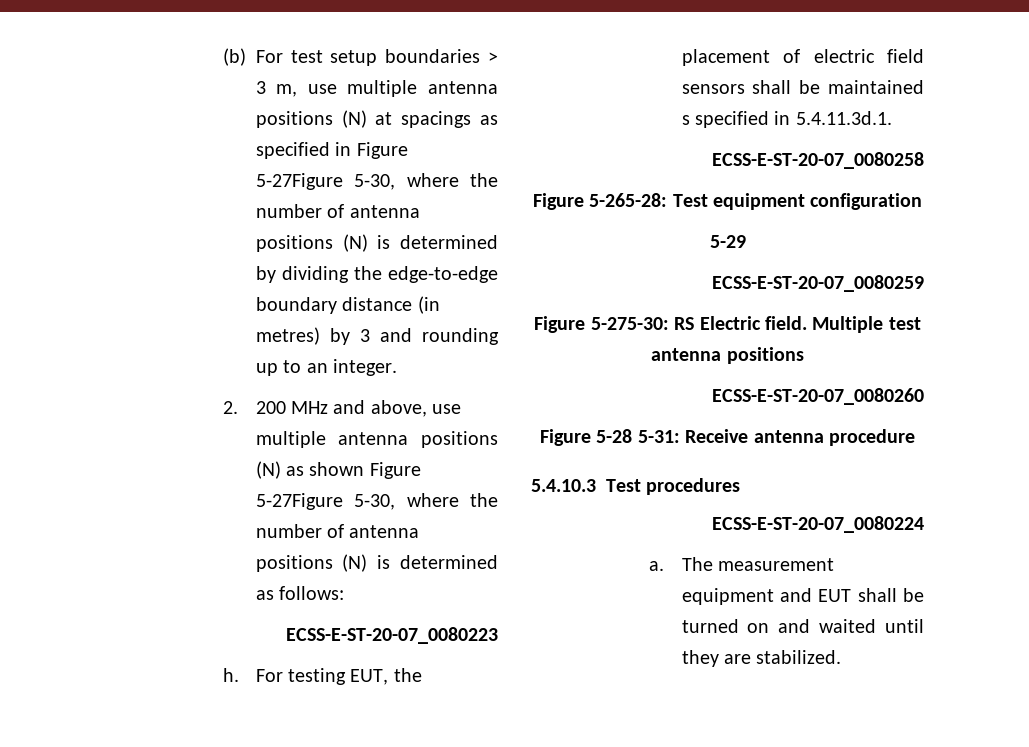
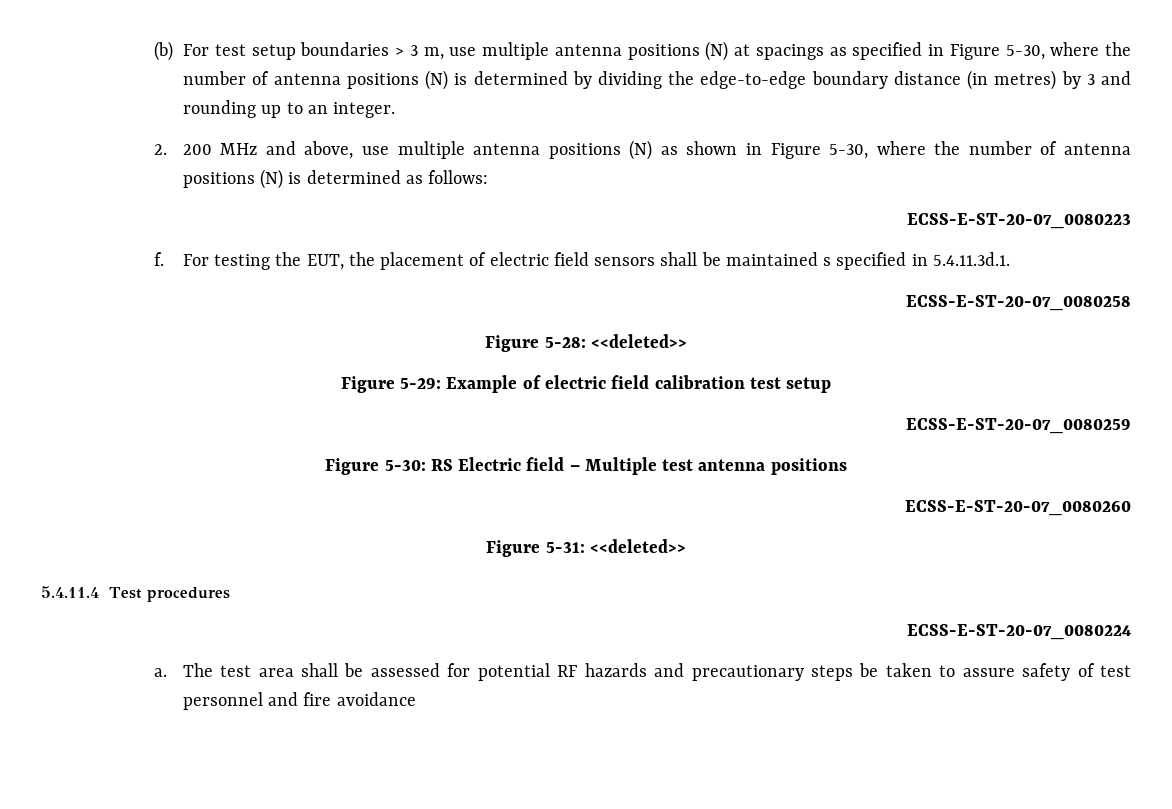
- (b) For test setup boundaries > 3 m, use multiple antenna positions (N) at spacings as specified in Figure 5-27Figure 5-30, where the number of antenna positions (N) is determined by dividing the edge-to-edge boundary distance (in metres) by 3 and rounding up to an integer.
+ (b) For test setup boundaries > 3 m, use multiple antenna positions (N) at spacings as specified in Figure 5-30, where the number of antenna positions (N) is determined by dividing the edge-to-edge boundary distance (in metres) by 3 and rounding up to an integer.
- 2. 200 MHz and above, use multiple antenna positions (N) as shown Figure 5-27Figure 5-30, where the number of antenna positions (N) is determined as follows:
+ 2. 200 MHz and above, use multiple antenna positions (N) as shown in Figure 5-30, where the number of antenna positions (N) is determined as follows:
- h.
+ f.
- For testing EUT, the placement of electric field sensors shall be maintained s specified in 5.4.11.3d.1.
+ For testing the EUT, the placement of electric field sensors shall be maintained s specified in 5.4.11.3d.1.
- Figure 5-265-28: Test equipment configuration
- 5-29
+ Figure 5-28: <<deleted>>
+ Figure 5-29: Example of electric field calibration test setup
- Figure 5-275-30: RS Electric field. Multiple test antenna positions
+ Figure 5-30: RS Electric field – Multiple test antenna positions
- Figure 5-28 5-31: Receive antenna procedure
- 5.4.10.3 Test procedures
+ Figure 5-31: <<deleted>>
+ 5.4.11.4 Test procedures
- The measurement equipment and EUT shall be turned on and waited until they are stabilized.
+ The test area shall be assessed for potential RF hazards and precautionary steps be taken to assure safety of test personnel and fire avoidance

